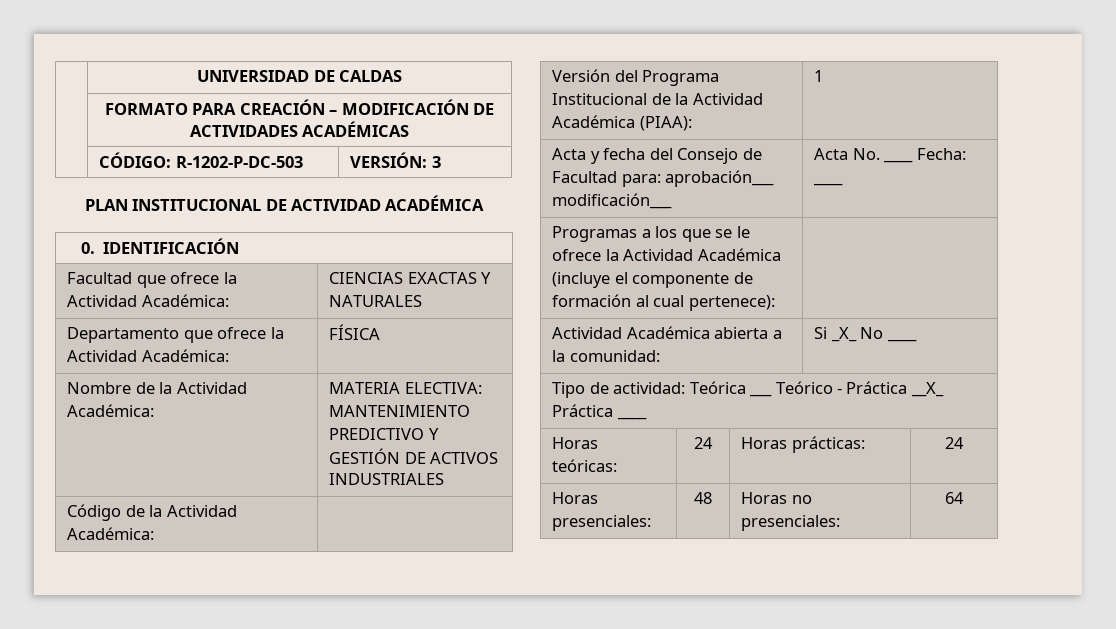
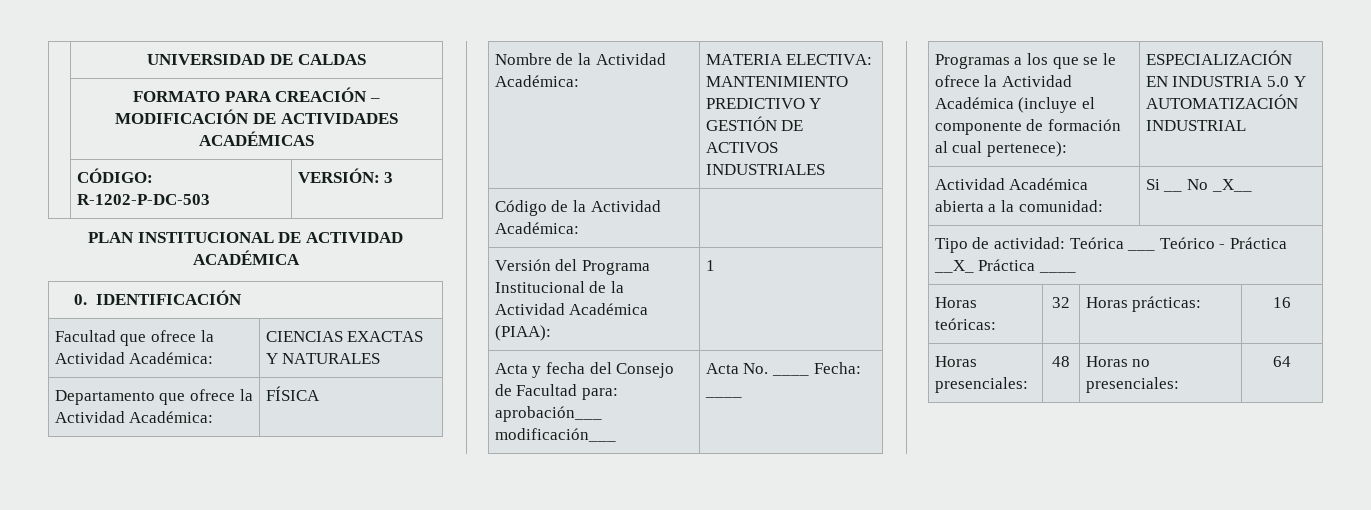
- Programas a los que se le ofrece la Actividad Académica (incluye el componente de formación al cual pertenece): |
+ Programas a los que se le ofrece la Actividad Académica (incluye el componente de formación al cual pertenece): | ESPECIALIZACIÓN EN INDUSTRIA 5.0 Y AUTOMATIZACIÓN INDUSTRIAL
- Actividad Académica abierta a la comunidad: | Si _X_ No ____
+ Actividad Académica abierta a la comunidad: | Si __ No _X__
- Horas teóricas: | 24 | Horas prácticas: | 24
+ Horas teóricas: | 32 | Horas prácticas: | 16

